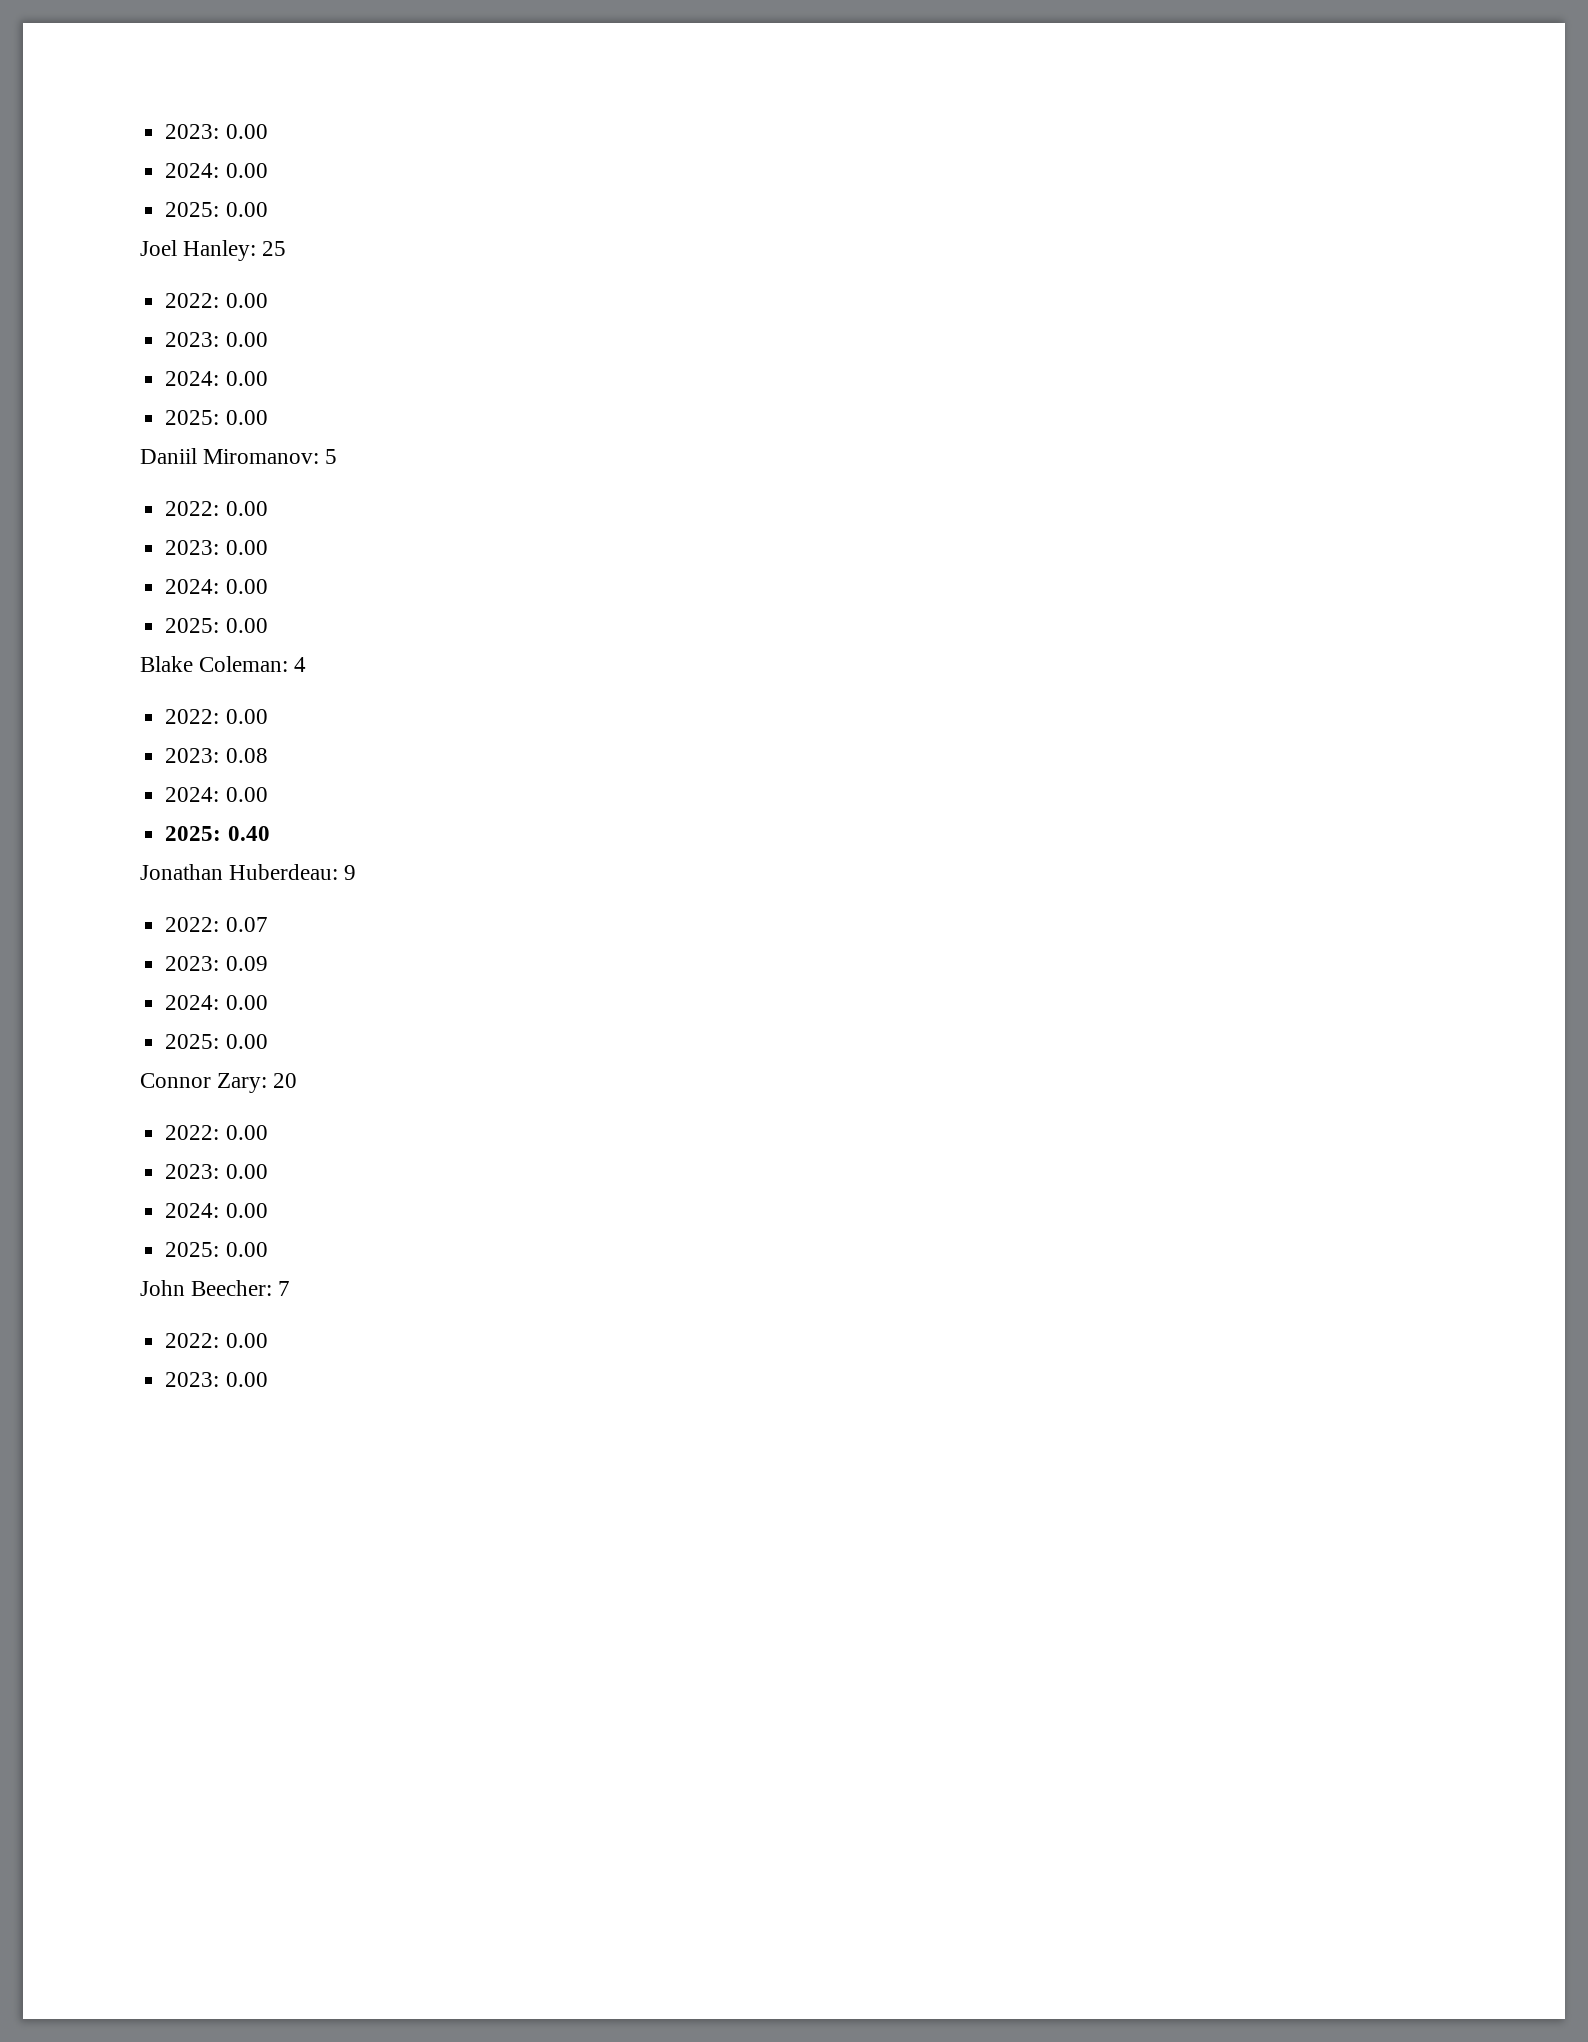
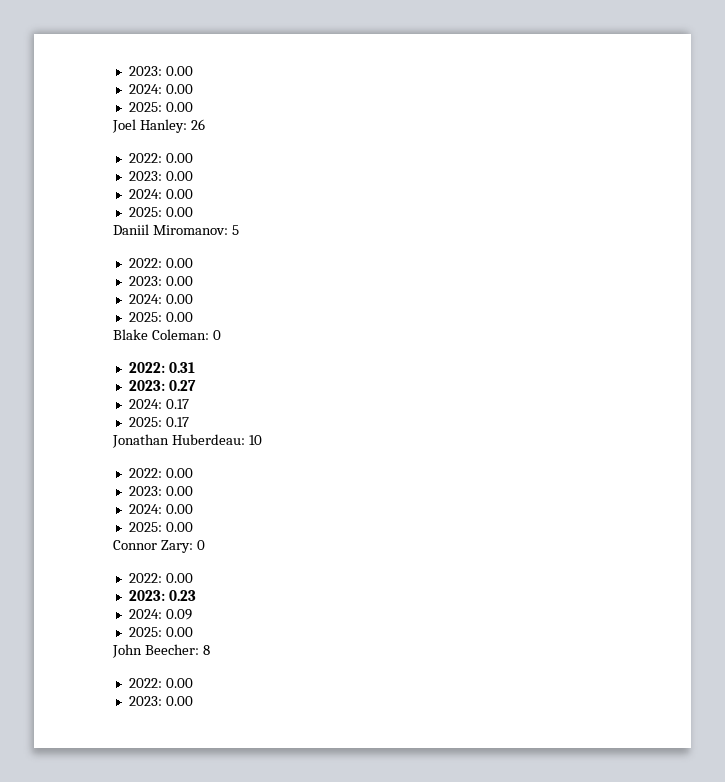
- Joel Hanley: 25
+ Joel Hanley: 26
- Blake Coleman: 4
- 2022: 0.00
- 2023: 0.08
- 2024: 0.00
- 2025: 0.40
+ Blake Coleman: 0
+ 2022: 0.31
+ 2023: 0.27
+ 2024: 0.17
+ 2025: 0.17
- Jonathan Huberdeau: 9
- 2022: 0.07
- 2023: 0.09
- 2024: 0.00
- 2025: 0.00
- Connor Zary: 20
+ Jonathan Huberdeau: 10
  2022: 0.00
  2023: 0.00
  2024: 0.00
+ 2025: 0.00
+ Connor Zary: 0
+ 2022: 0.00
+ 2023: 0.23
+ 2024: 0.09
- John Beecher: 7
+ John Beecher: 8

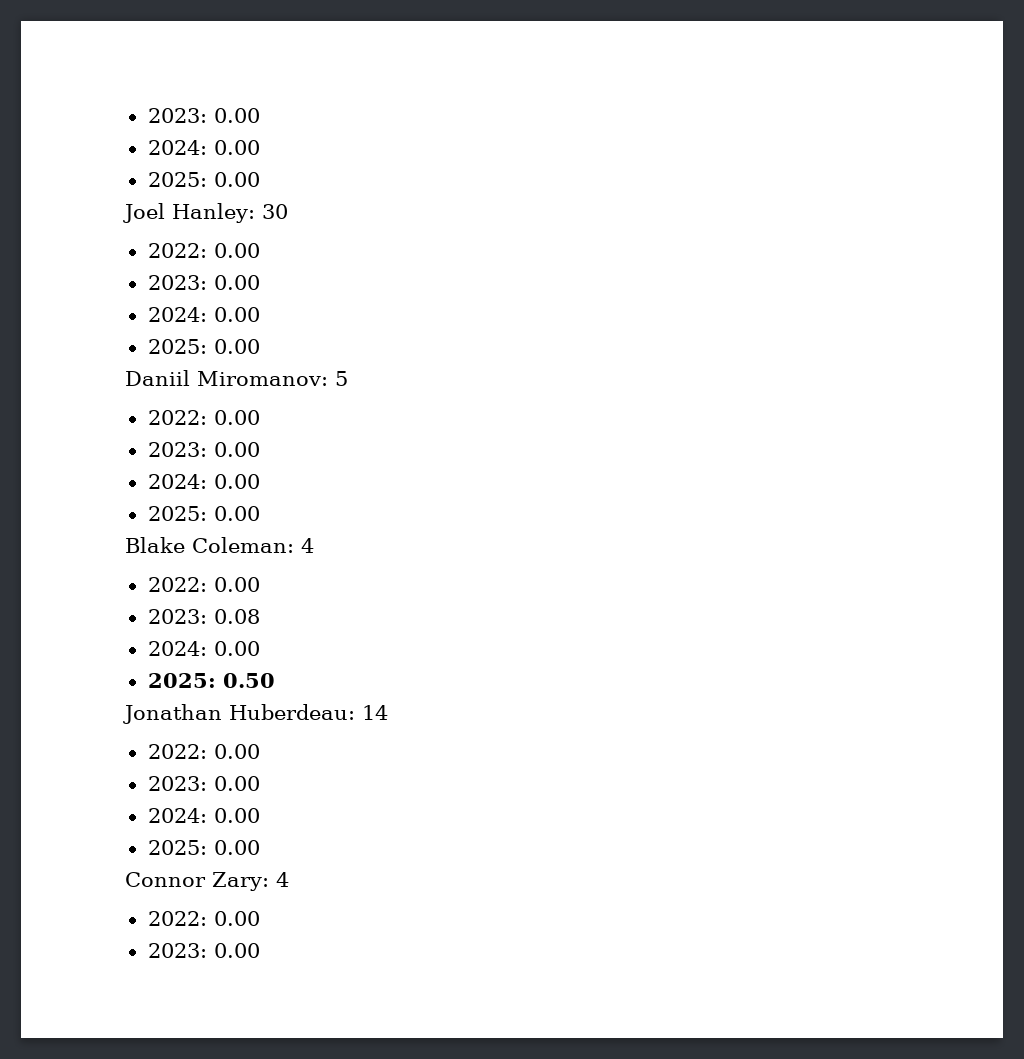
- Joel Hanley: 26
+ Joel Hanley: 30
- Blake Coleman: 0
- 2022: 0.31
- 2023: 0.27
- 2024: 0.17
- 2025: 0.17
+ Blake Coleman: 4
+ 2022: 0.00
+ 2023: 0.08
+ 2024: 0.00
+ 2025: 0.50
- Jonathan Huberdeau: 10
+ Jonathan Huberdeau: 14
- Connor Zary: 0
- 2022: 0.00
- 2023: 0.23
- 2024: 0.09
- 2025: 0.00
- John Beecher: 8
+ Connor Zary: 4

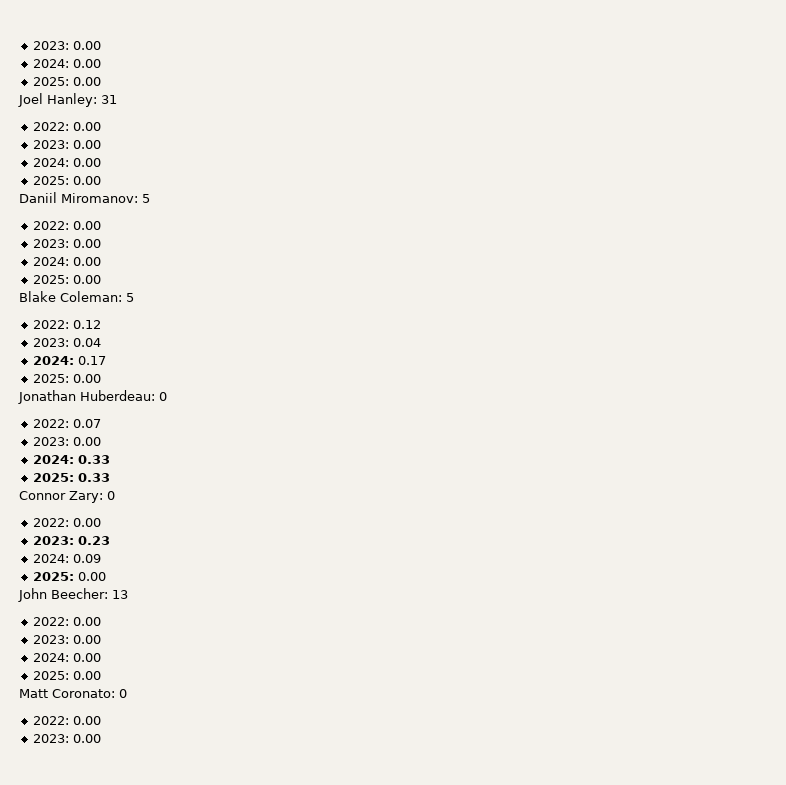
- Joel Hanley: 30
+ Joel Hanley: 31
- Blake Coleman: 4
+ Blake Coleman: 5
+ 2022: 0.12
+ 2023: 0.04
+ 2024: 0.17
+ 2025: 0.00
+ Jonathan Huberdeau: 0
+ 2022: 0.07
+ 2023: 0.00
+ 2024: 0.33
+ 2025: 0.33
+ Connor Zary: 0
  2022: 0.00
- 2023: 0.08
- 2024: 0.00
- 2025: 0.50
- Jonathan Huberdeau: 14
+ 2023: 0.23
+ 2024: 0.09
+ 2025: 0.00
+ John Beecher: 13
  2022: 0.00
  2023: 0.00
  2024: 0.00
  2025: 0.00
- Connor Zary: 4
+ Matt Coronato: 0

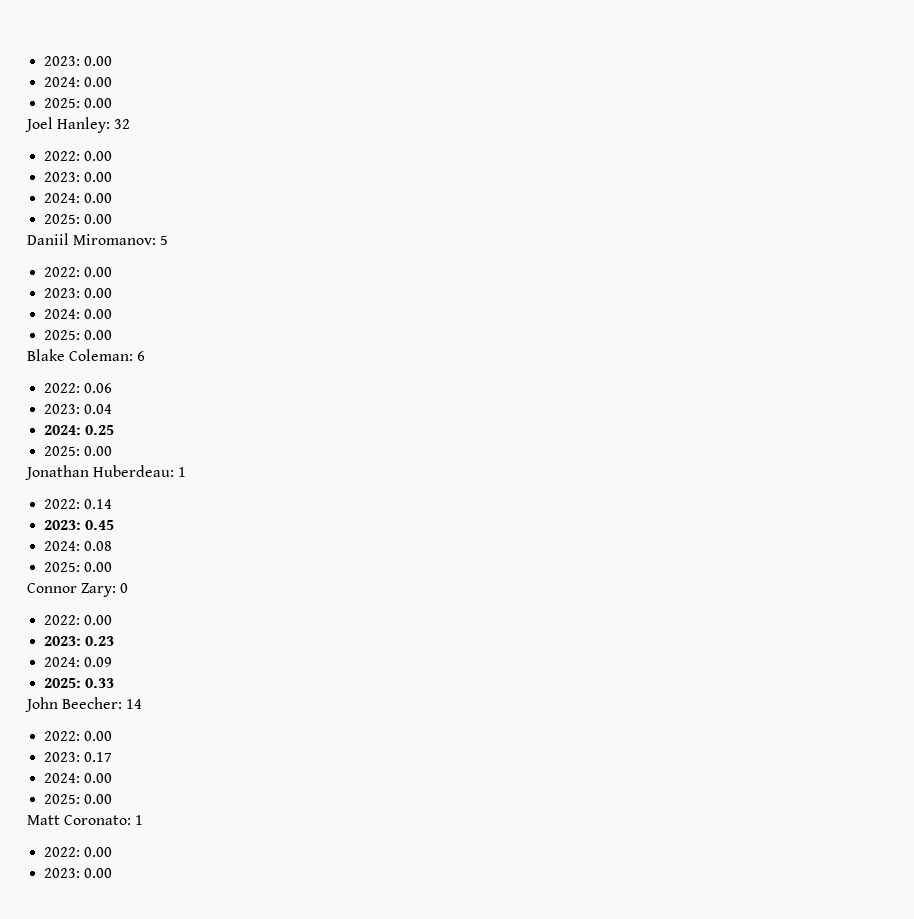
- Joel Hanley: 31
+ Joel Hanley: 32
- Blake Coleman: 5
- 2022: 0.12
+ Blake Coleman: 6
+ 2022: 0.06
- 2024: 0.17
+ 2024: 0.25
- Jonathan Huberdeau: 0
- 2022: 0.07
- 2023: 0.00
- 2024: 0.33
- 2025: 0.33
+ Jonathan Huberdeau: 1
+ 2022: 0.14
+ 2023: 0.45
+ 2024: 0.08
+ 2025: 0.00
  2024: 0.09
- 2025: 0.00
+ 2025: 0.33
- John Beecher: 13
+ John Beecher: 14
  2022: 0.00
- 2023: 0.00
+ 2023: 0.17
- Matt Coronato: 0
+ Matt Coronato: 1

